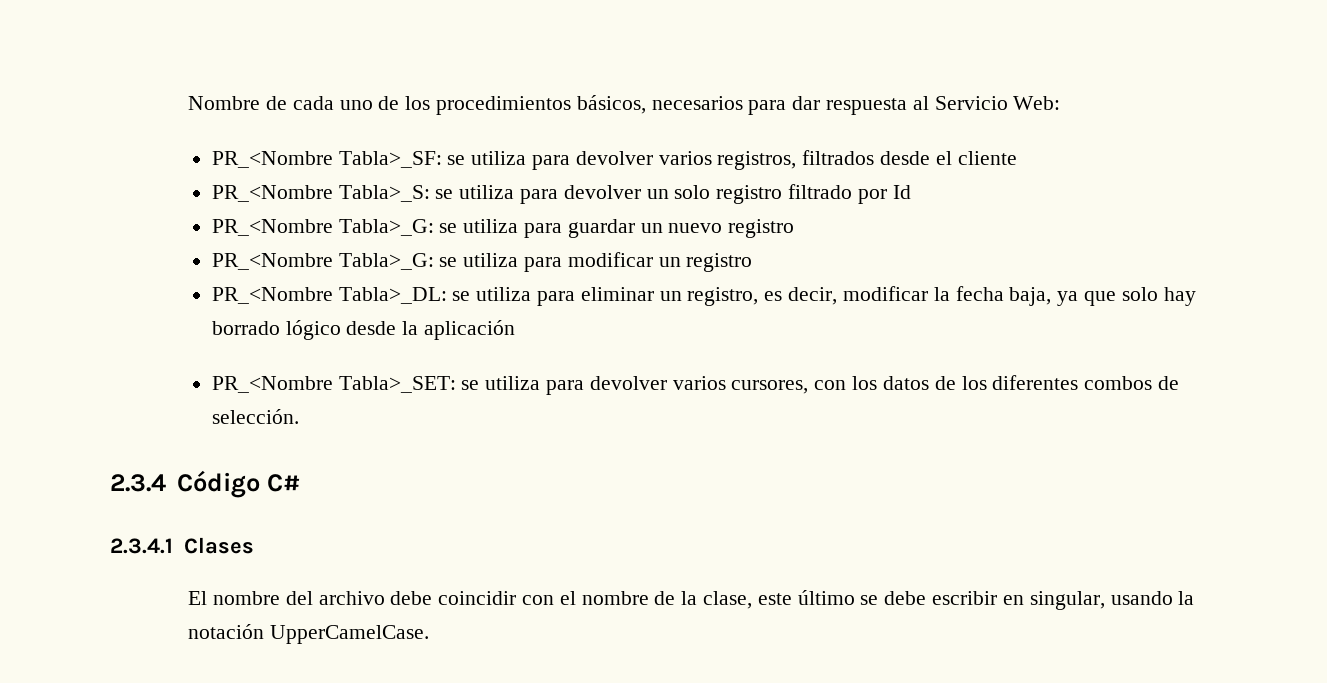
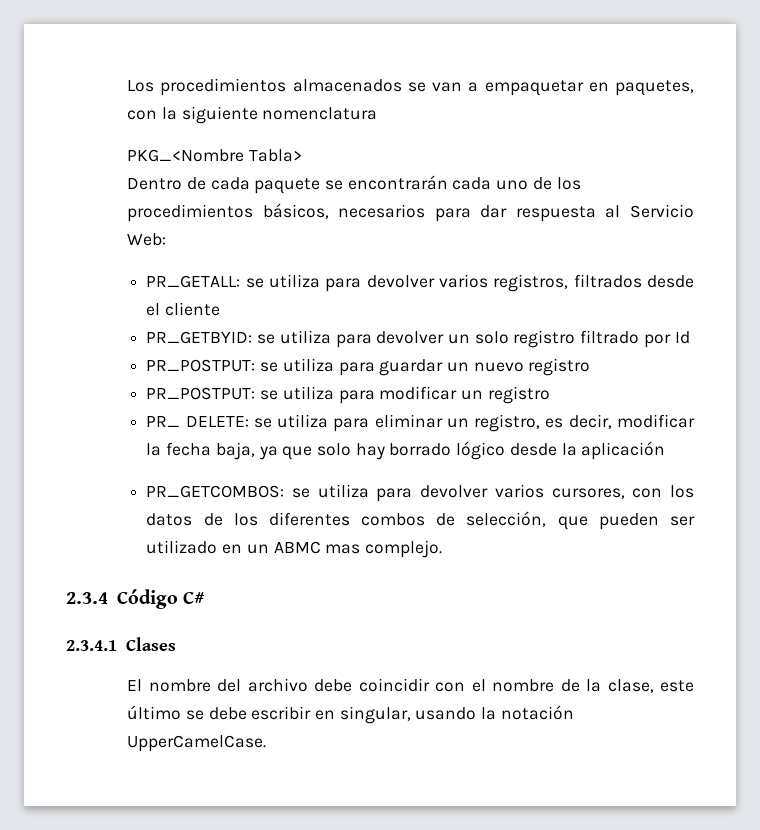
- Nombre de cada uno de los procedimientos básicos, necesarios para dar respuesta al Servicio Web:
+ Los procedimientos almacenados se van a empaquetar en paquetes, con la siguiente nomenclatura
+ PKG_<Nombre Tabla>
+ Dentro de cada paquete se encontrarán cada uno de los procedimientos básicos, necesarios para dar respuesta al Servicio Web:
- PR_<Nombre Tabla>_SF: se utiliza para devolver varios registros, filtrados desde el cliente
+ PR_GETALL: se utiliza para devolver varios registros, filtrados desde el cliente
- PR_<Nombre Tabla>_S: se utiliza para devolver un solo registro filtrado por Id
+ PR_GETBYID: se utiliza para devolver un solo registro filtrado por Id
- PR_<Nombre Tabla>_G: se utiliza para guardar un nuevo registro
+ PR_POSTPUT: se utiliza para guardar un nuevo registro
- PR_<Nombre Tabla>_G: se utiliza para modificar un registro
+ PR_POSTPUT: se utiliza para modificar un registro
- PR_<Nombre Tabla>_DL: se utiliza para eliminar un registro, es decir, modificar la fecha baja, ya que solo hay borrado lógico desde la aplicación
+ PR_ DELETE: se utiliza para eliminar un registro, es decir, modificar la fecha baja, ya que solo hay borrado lógico desde la aplicación
- PR_<Nombre Tabla>_SET: se utiliza para devolver varios cursores, con los datos de los diferentes combos de selección.
+ PR_GETCOMBOS: se utiliza para devolver varios cursores, con los datos de los diferentes combos de selección, que pueden ser utilizado en un ABMC mas complejo.

